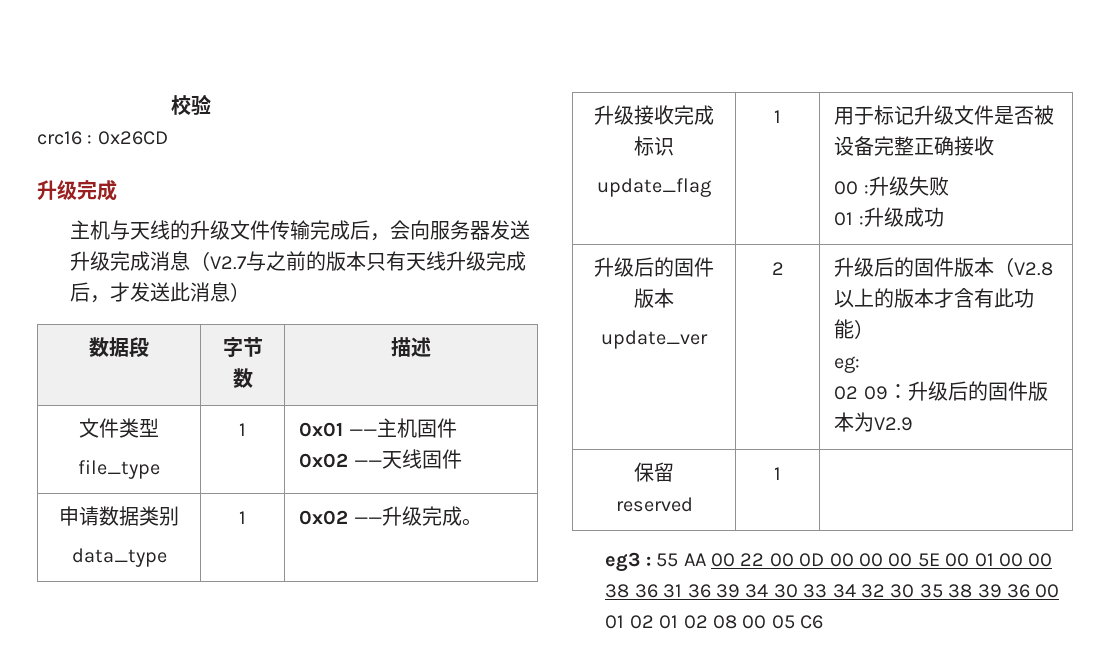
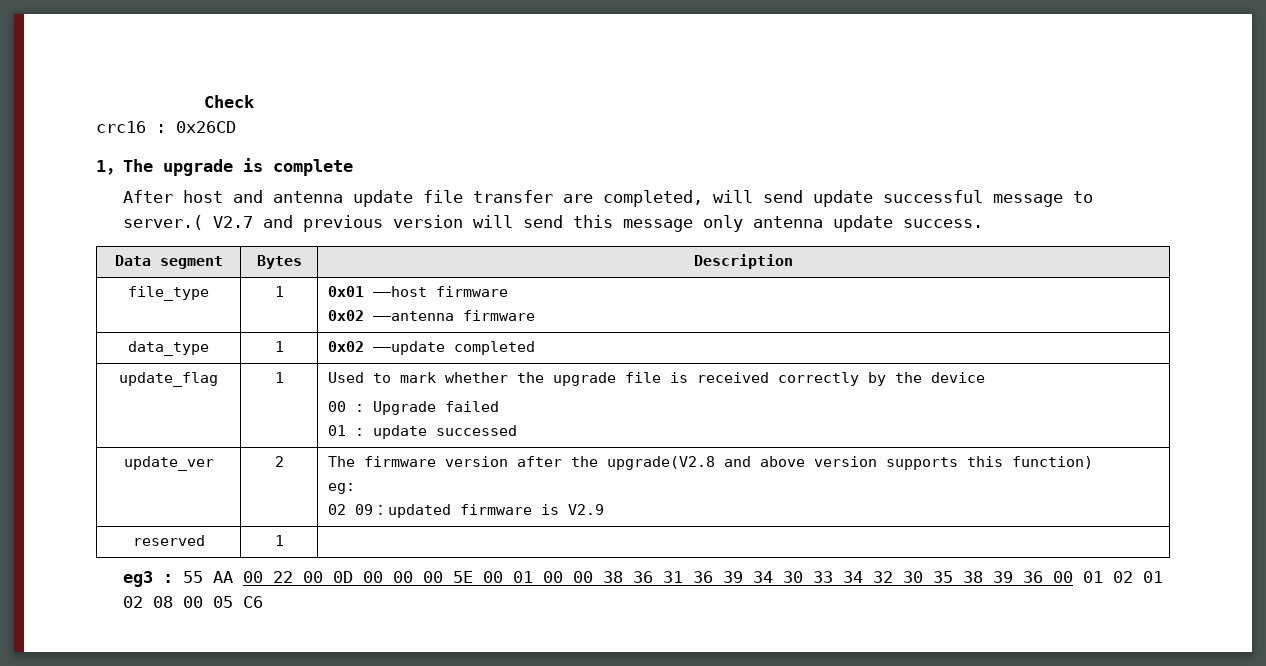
- 校验
+ Check
  crc16 : 0x26CD
- 升级完成
- 主机与天线的升级文件传输完成后，会向服务器发送升级完成消息（V2.7与之前的版本只有天线升级完成后，才发送此消息）
- 数据段 | 字节数 | 描述
- 文件类型
- file_type | 1 | 0x01 ——主机固件
- 0x02 ——天线固件
- 申请数据类别
- data_type | 1 | 0x02 ——升级完成。
- 升级接收完成标识
- update_flag | 1 | 用于标记升级文件是否被设备完整正确接收
- 00 :升级失败
- 01 :升级成功
- 升级后的固件版本
- update_ver | 2 | 升级后的固件版本（V2.8以上的版本才含有此功能）
+ 1，The upgrade is complete
+ After host and antenna update file transfer are completed, will send update successful message to server.( V2.7 and previous version will send this message only antenna update success.
+ Data segment | Bytes | Description
+ file_type | 1 | 0x01 ——host firmware
+ 0x02 ——antenna firmware
+ data_type | 1 | 0x02 ——update completed
+ update_flag | 1 | Used to mark whether the upgrade file is received correctly by the device
+ 00 : Upgrade failed
+ 01 : update successed
+ update_ver | 2 | The firmware version after the upgrade(V2.8 and above version supports this function)
  eg:
- 02 09：升级后的固件版本为V2.9
+ 02 09：updated firmware is V2.9
- 保留

